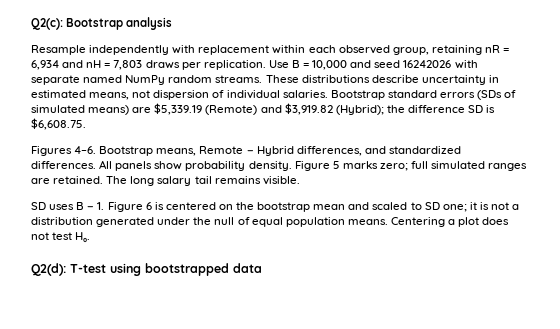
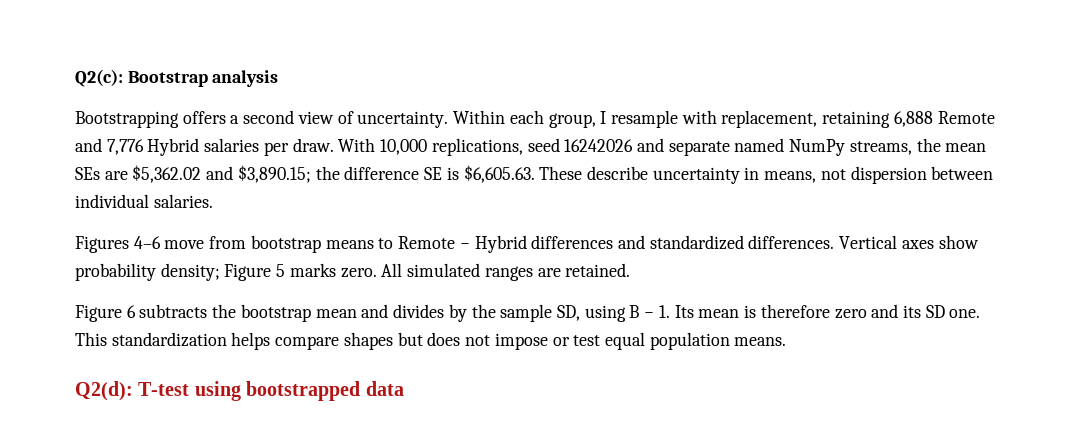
- Resample independently with replacement within each observed group, retaining nR = 6,934 and nH = 7,803 draws per replication. Use B = 10,000 and seed 16242026 with separate named NumPy random streams. These distributions describe uncertainty in estimated means, not dispersion of individual salaries. Bootstrap standard errors (SDs of simulated means) are $5,339.19 (Remote) and $3,919.82 (Hybrid); the difference SD is $6,608.75.
- Figures 4–6. Bootstrap means, Remote − Hybrid differences, and standardized differences.
+ Bootstrapping offers a second view of uncertainty. Within each group, I resample with replacement, retaining 6,888 Remote and 7,776 Hybrid salaries per draw. With 10,000 replications, seed 16242026 and separate named NumPy streams, the mean SEs are $5,362.02 and $3,890.15; the difference SE is $6,605.63. These describe uncertainty in means, not dispersion between individual salaries.
+ Figures 4–6 move from bootstrap means to Remote − Hybrid differences and standardized differences.
- All panels show probability density. Figure 5 marks zero; full simulated ranges are retained. The long salary tail remains visible.
- SD uses B − 1. Figure 6 is centered on the bootstrap mean and scaled to SD one; it is not a distribution generated under the null of equal population means. Centering a plot does not test H₀.
+ Vertical axes show probability density; Figure 5 marks zero. All simulated ranges are retained.
+ Figure 6 subtracts the bootstrap mean and divides by the sample SD, using B − 1. Its mean is therefore zero and its SD one. This standardization helps compare shapes but does not impose or test equal population means.

